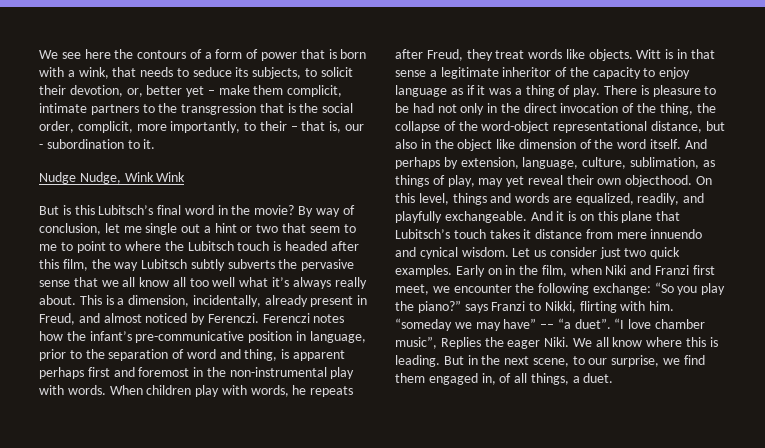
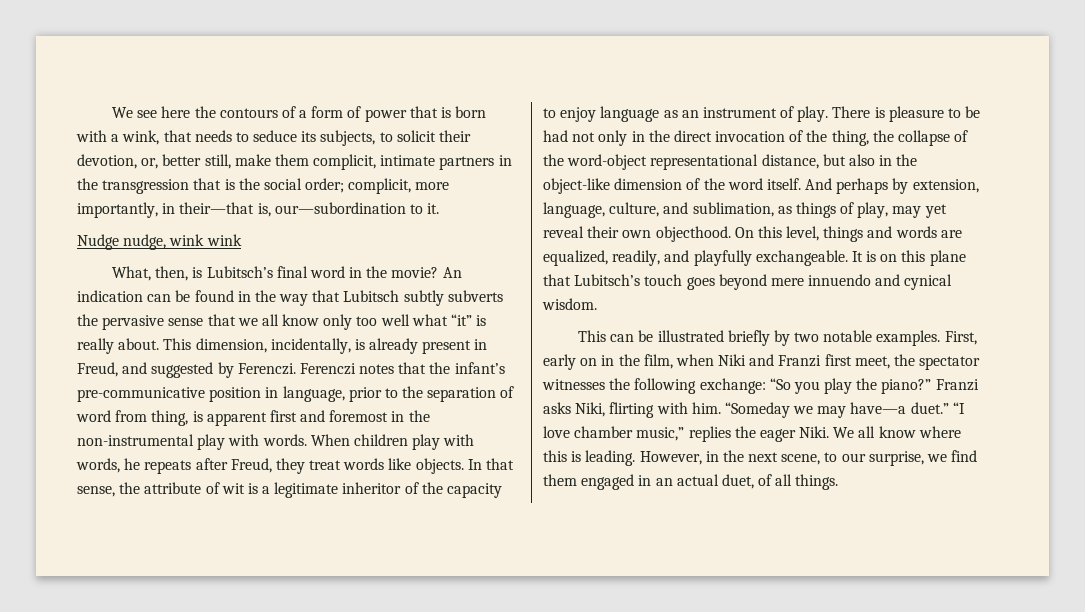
- We see here the contours of a form of power that is born with a wink, that needs to seduce its subjects, to solicit their devotion, or, better yet – make them complicit, intimate partners to the transgression that is the social order, complicit, more importantly, to their – that is, our - subordination to it.
- Nudge Nudge, Wink Wink
- But is this Lubitsch’s final word in the movie?
+ We see here the contours of a form of power that is born with a wink, that needs to seduce its subjects, to solicit their devotion, or, better still, make them complicit, intimate partners in the transgression that is the social order; complicit, more importantly, in their—that is, our—subordination to it.
+ Nudge nudge, wink wink
+ What, then, is Lubitsch’s final word in the movie?
- By way of conclusion, let me single out a hint or two that seem to me to point to where the Lubitsch touch is headed after this film, the way Lubitsch subtly subverts the pervasive sense that we all know all too well what it’s always really about.
+ An indication can be found in the way that Lubitsch subtly subverts the pervasive sense that we all know only too well what “it” is really about.
- This is a dimension, incidentally, already present in Freud, and almost noticed by Ferenczi.
+ This dimension, incidentally, is already present in Freud, and suggested by Ferenczi.
- Ferenczi notes how the infant’s pre-communicative position in language, prior to the separation of word and thing, is apparent perhaps first and foremost in the non-instrumental play with words.
+ Ferenczi notes that the infant’s pre-communicative position in language, prior to the separation of word from thing, is apparent first and foremost in the non-instrumental play with words.
- Witt is in that sense a legitimate inheritor of the capacity to enjoy language as if it was a thing of play.
+ In that sense, the attribute of wit is a legitimate inheritor of the capacity to enjoy language as an instrument of play.
- There is pleasure to be had not only in the direct invocation of the thing, the collapse of the word-object representational distance, but also in the object like dimension of the word itself.
+ There is pleasure to be had not only in the direct invocation of the thing, the collapse of the word-object representational distance, but also in the object-like dimension of the word itself.
- And perhaps by extension, language, culture, sublimation, as things of play, may yet reveal their own objecthood.
+ And perhaps by extension, language, culture, and sublimation, as things of play, may yet reveal their own objecthood.
- And it is on this plane that Lubitsch’s touch takes it distance from mere innuendo and cynical wisdom. Let us consider just two quick examples. Early on in the film, when Niki and Franzi first meet, we encounter the following exchange: “So you play the piano?” says Franzi to Nikki, flirting with him.
+ It is on this plane that Lubitsch’s touch goes beyond mere innuendo and cynical wisdom.
+ This can be illustrated briefly by two notable examples. First, early on in the film, when Niki and Franzi first meet, the spectator witnesses the following exchange: “So you play the piano?” Franzi asks Niki, flirting with him.
- “someday we may have” –– “a duet”.
+ “Someday we may have—a duet.”
- “I love chamber music”, Replies the eager Niki.
+ “I love chamber music,” replies the eager Niki.
- But in the next scene, to our surprise, we find them engaged in, of all things, a duet.
+ However, in the next scene, to our surprise, we find them engaged in an actual duet, of all things.

